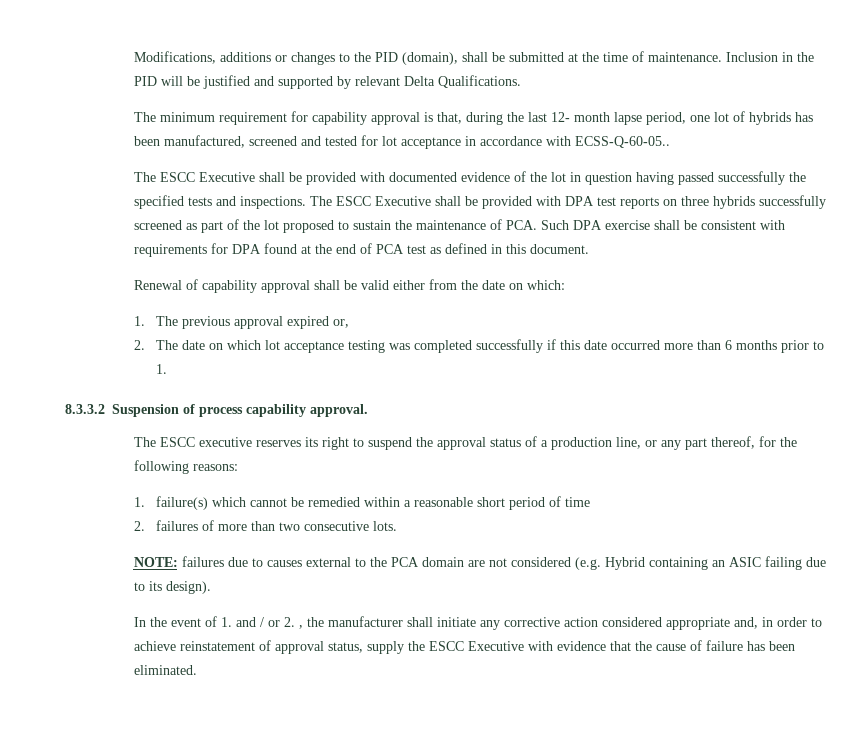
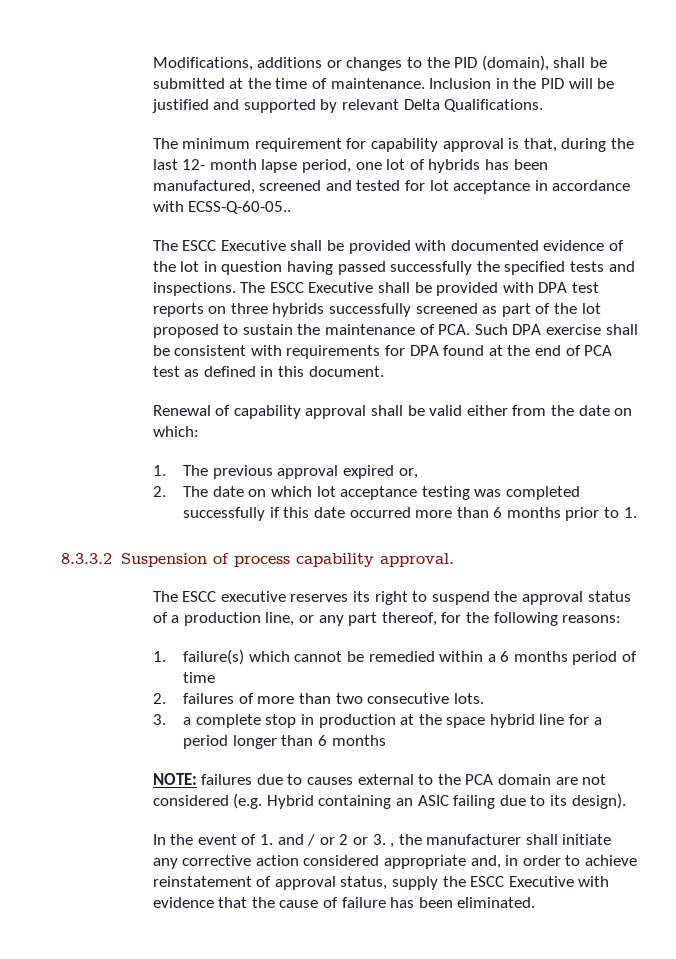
- 1. failure(s) which cannot be remedied within a reasonable short period of time
+ 1. failure(s) which cannot be remedied within a 6 months period of time
+ 3. a complete stop in production at the space hybrid line for a period longer than 6 months
- In the event of 1. and / or 2. , the manufacturer shall initiate any corrective action considered appropriate and, in order to achieve reinstatement of approval status, supply the ESCC Executive with evidence that the cause of failure has been eliminated.
+ In the event of 1. and / or 2 or 3. , the manufacturer shall initiate any corrective action considered appropriate and, in order to achieve reinstatement of approval status, supply the ESCC Executive with evidence that the cause of failure has been eliminated.

